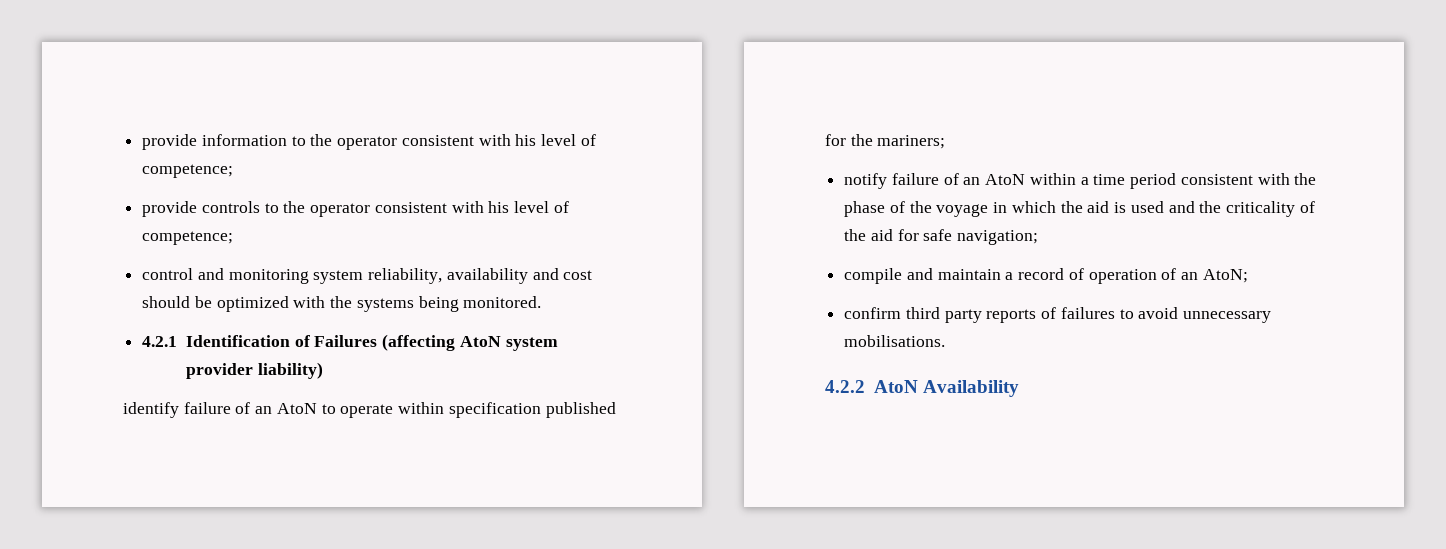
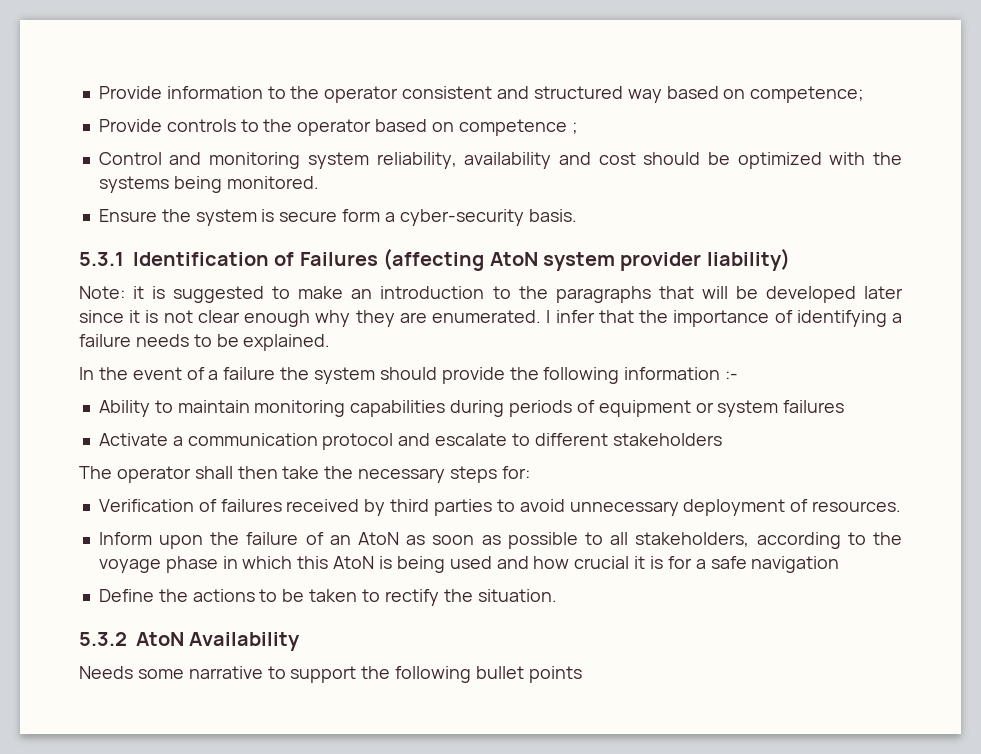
- provide information to the operator consistent with his level of competence;
- provide controls to the operator consistent with his level of competence;
- control and monitoring system reliability, availability and cost should be optimized with the systems being monitored.
+ Provide information to the operator consistent and structured way based on competence;
+ Provide controls to the operator based on competence ;
+ Control and monitoring system reliability, availability and cost should be optimized with the systems being monitored.
- 4.2.1 Identification of Failures (affecting AtoN system provider liability)
+ Ensure the system is secure form a cyber-security basis.
+ 5.3.1 Identification of Failures (affecting AtoN system provider liability)
- identify failure of an AtoN to operate within specification published for the mariners;
- notify failure of an AtoN within a time period consistent with the phase of the voyage in which the aid is used and the criticality of the aid for safe navigation;
- compile and maintain a record of operation of an AtoN;
- confirm third party reports of failures to avoid unnecessary mobilisations.
- 4.2.2 AtoN Availability
+ Note: it is suggested to make an introduction to the paragraphs that will be developed later since it is not clear enough why they are enumerated. I infer that the importance of identifying a failure needs to be explained.
+ In the event of a failure the system should provide the following information :-
+ Ability to maintain monitoring capabilities during periods of equipment or system failures
+ Activate a communication protocol and escalate to different stakeholders
+ The operator shall then take the necessary steps for:
+ Verification of failures received by third parties to avoid unnecessary deployment of resources.
+ Inform upon the failure of an AtoN as soon as possible to all stakeholders, according to the voyage phase in which this AtoN is being used and how crucial it is for a safe navigation
+ Define the actions to be taken to rectify the situation.
+ 5.3.2 AtoN Availability
+ Needs some narrative to support the following bullet points

